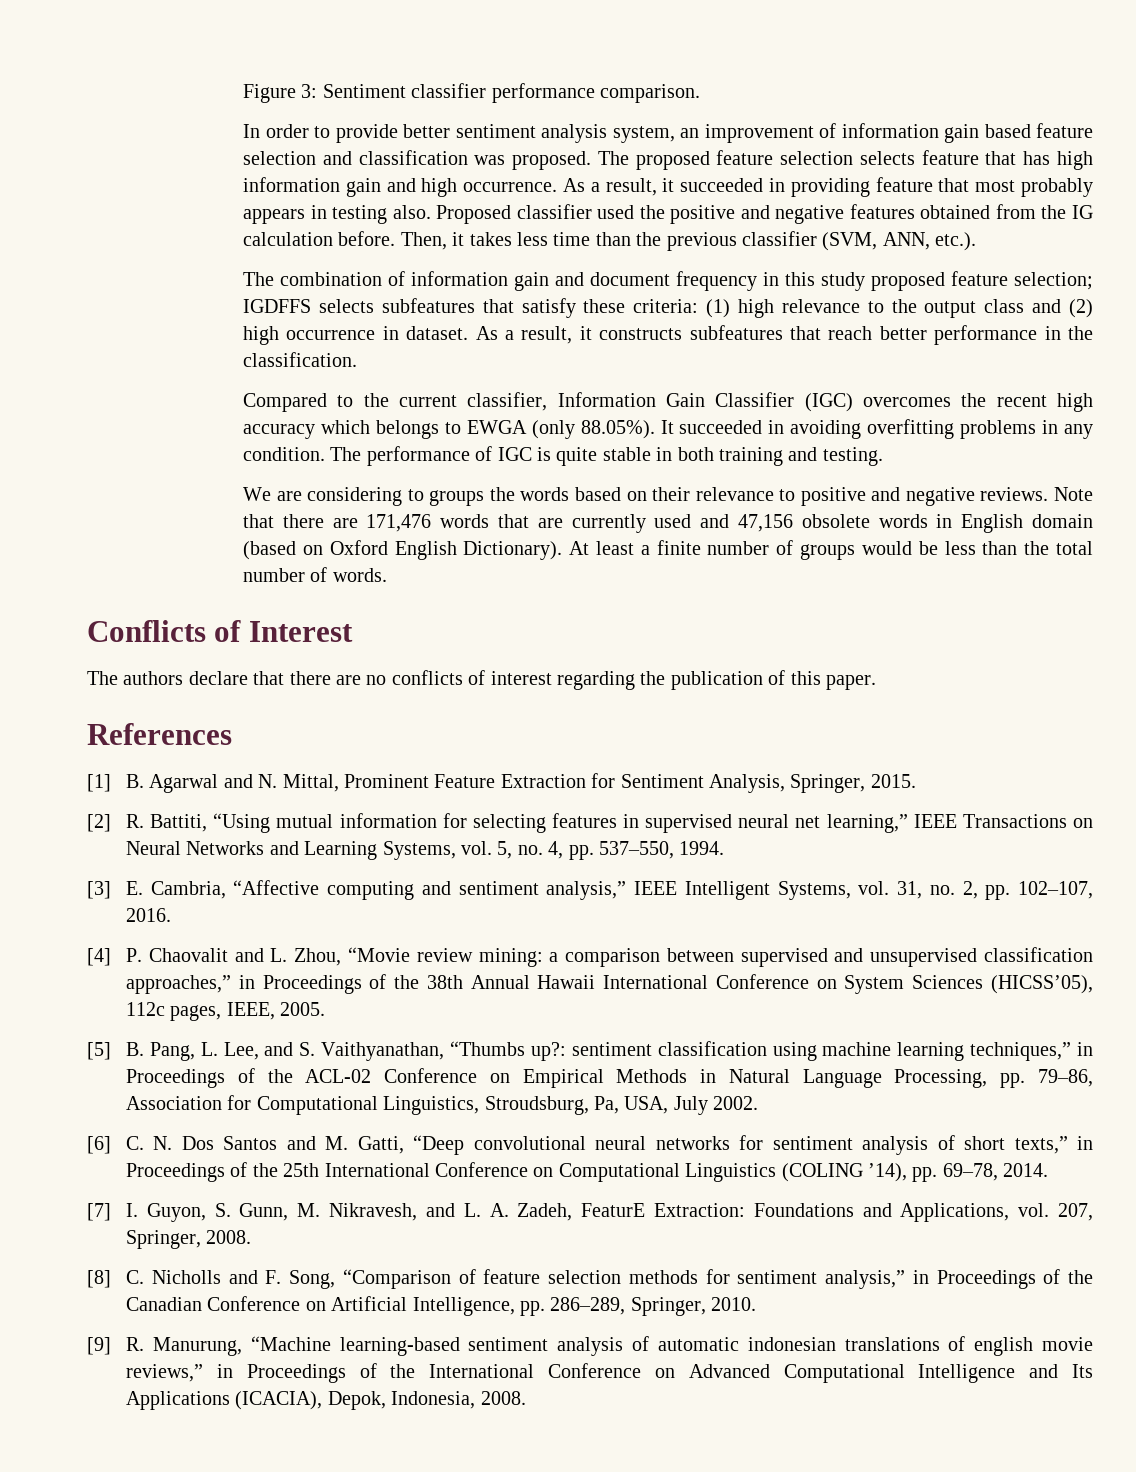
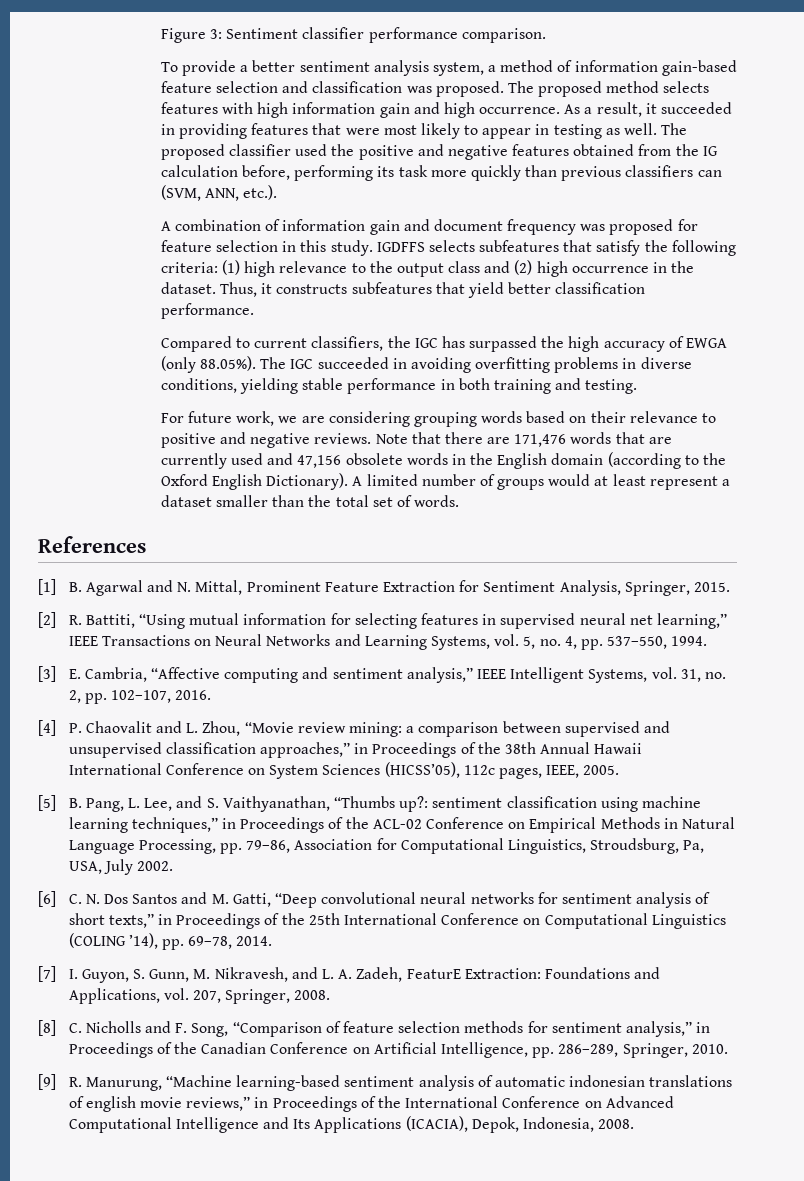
- In order to provide better sentiment analysis system, an improvement of information gain based feature selection and classification was proposed.
+ To provide a better sentiment analysis system, a method of information gain-based feature selection and classification was proposed.
- The proposed feature selection selects feature that has high information gain and high occurrence.
+ The proposed method selects features with high information gain and high occurrence.
- As a result, it succeeded in providing feature that most probably appears in testing also. Proposed classifier used the positive and negative features obtained from the IG calculation before. Then, it takes less time than the previous classifier (SVM, ANN, etc.).
+ As a result, it succeeded in providing features that were most likely to appear in testing as well. The proposed classifier used the positive and negative features obtained from the IG calculation before, performing its task more quickly than previous classifiers can (SVM, ANN, etc.).
- The combination of information gain and document frequency in this study proposed feature selection; IGDFFS selects subfeatures that satisfy these criteria: (1) high relevance to the output class and (2) high occurrence in dataset. As a result, it constructs subfeatures that reach better performance in the classification.
- Compared to the current classifier, Information Gain Classifier (IGC) overcomes the recent high accuracy which belongs to EWGA (only 88.05%). It succeeded in avoiding overfitting problems in any condition. The performance of IGC is quite stable in both training and testing.
+ A combination of information gain and document frequency was proposed for feature selection in this study. IGDFFS selects subfeatures that satisfy the following criteria: (1) high relevance to the output class and (2) high occurrence in the dataset. Thus, it constructs subfeatures that yield better classification performance.
+ Compared to current classifiers, the IGC has surpassed the high accuracy of EWGA (only 88.05%). The IGC succeeded in avoiding overfitting problems in diverse conditions, yielding stable performance in both training and testing.
- We are considering to groups the words based on their relevance to positive and negative reviews.
+ For future work, we are considering grouping words based on their relevance to positive and negative reviews.
- Note that there are 171,476 words that are currently used and 47,156 obsolete words in English domain (based on Oxford English Dictionary). At least a finite number of groups would be less than the total number of words.
+ Note that there are 171,476 words that are currently used and 47,156 obsolete words in the English domain (according to the Oxford English Dictionary). A limited number of groups would at least represent a dataset smaller than the total set of words.
- Conflicts of Interest
- The authors declare that there are no conflicts of interest regarding the publication of this paper.

